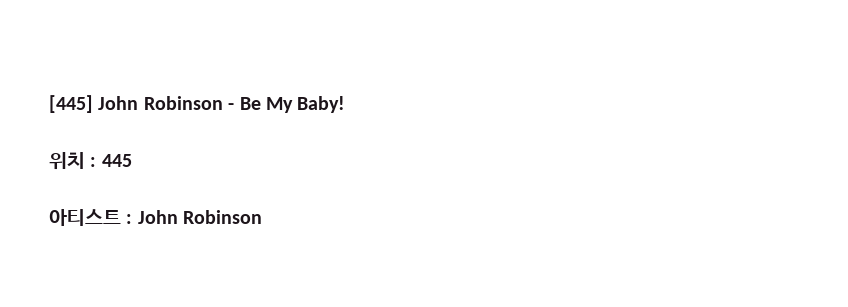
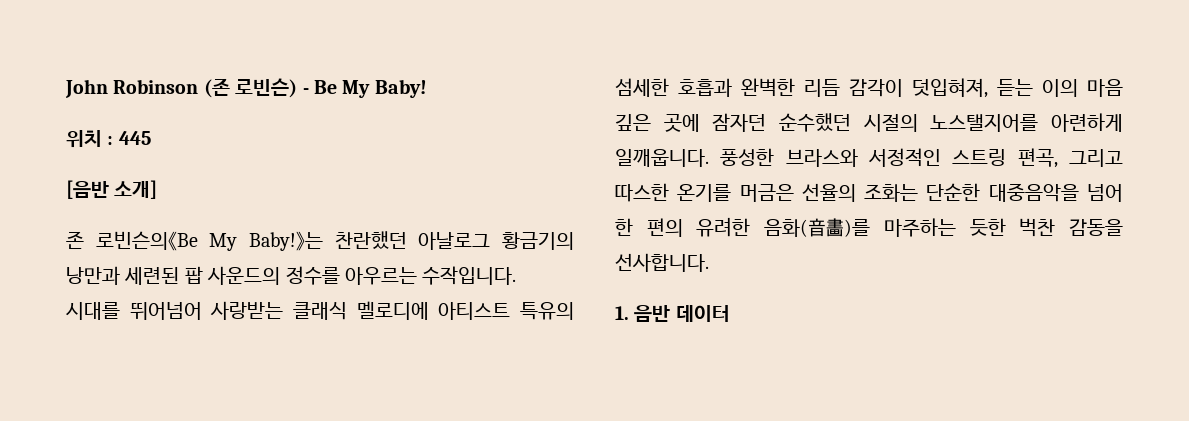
- [445] John Robinson - Be My Baby!
+ John Robinson (존 로빈슨) - Be My Baby!
- 아티스트 : John Robinson
+ [음반 소개]
+ 존 로빈슨의《Be My Baby!》는 찬란했던 아날로그 황금기의 낭만과 세련된 팝 사운드의 정수를 아우르는 수작입니다. 시대를 뛰어넘어 사랑받는 클래식 멜로디에 아티스트 특유의 섬세한 호흡과 완벽한 리듬 감각이 덧입혀져, 듣는 이의 마음 깊은 곳에 잠자던 순수했던 시절의 노스탤지어를 아련하게 일깨웁니다. 풍성한 브라스와 서정적인 스트링 편곡, 그리고 따스한 온기를 머금은 선율의 조화는 단순한 대중음악을 넘어 한 편의 유려한 음화(音畵)를 마주하는 듯한 벅찬 감동을 선사합니다.
+ 1. 음반 데이터

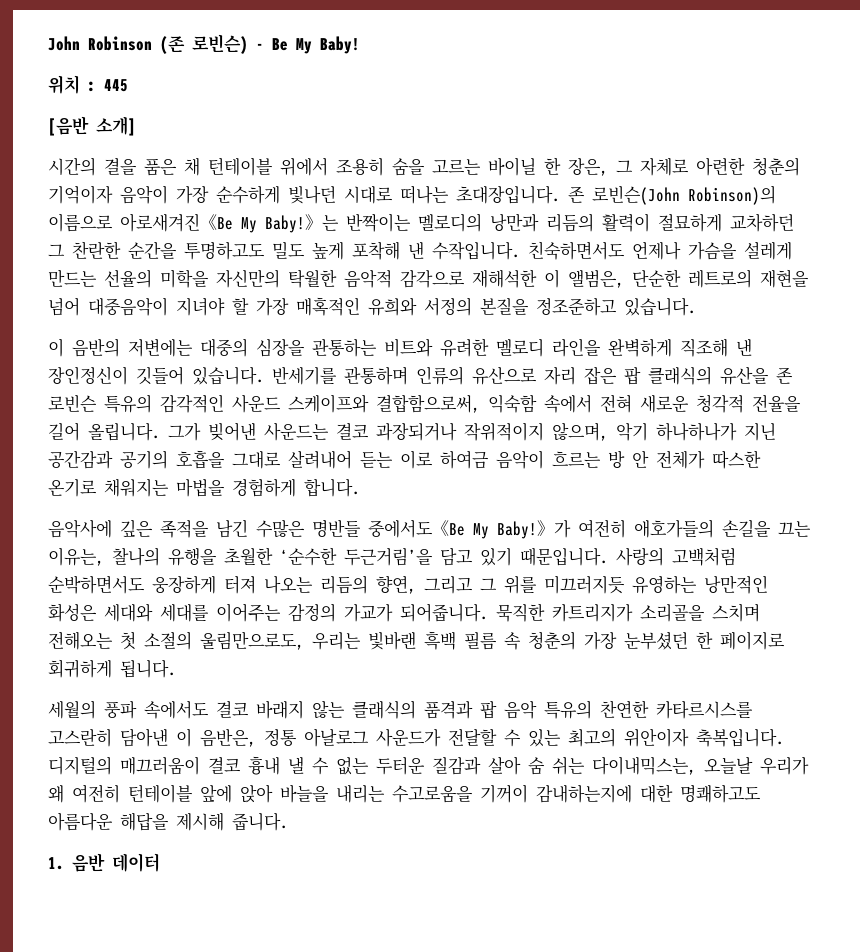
- 존 로빈슨의《Be My Baby!
+ 시간의 결을 품은 채 턴테이블 위에서 조용히 숨을 고르는 바이닐 한 장은, 그 자체로 아련한 청춘의 기억이자 음악이 가장 순수하게 빛나던 시대로 떠나는 초대장입니다. 존 로빈슨(John Robinson)의 이름으로 아로새겨진《Be My Baby!
- 》는 찬란했던 아날로그 황금기의 낭만과 세련된 팝 사운드의 정수를 아우르는 수작입니다. 시대를 뛰어넘어 사랑받는 클래식 멜로디에 아티스트 특유의 섬세한 호흡과 완벽한 리듬 감각이 덧입혀져, 듣는 이의 마음 깊은 곳에 잠자던 순수했던 시절의 노스탤지어를 아련하게 일깨웁니다. 풍성한 브라스와 서정적인 스트링 편곡, 그리고 따스한 온기를 머금은 선율의 조화는 단순한 대중음악을 넘어 한 편의 유려한 음화(音畵)를 마주하는 듯한 벅찬 감동을 선사합니다.
+ 》는 반짝이는 멜로디의 낭만과 리듬의 활력이 절묘하게 교차하던 그 찬란한 순간을 투명하고도 밀도 높게 포착해 낸 수작입니다. 친숙하면서도 언제나 가슴을 설레게 만드는 선율의 미학을 자신만의 탁월한 음악적 감각으로 재해석한 이 앨범은, 단순한 레트로의 재현을 넘어 대중음악이 지녀야 할 가장 매혹적인 유희와 서정의 본질을 정조준하고 있습니다.
+ 이 음반의 저변에는 대중의 심장을 관통하는 비트와 유려한 멜로디 라인을 완벽하게 직조해 낸 장인정신이 깃들어 있습니다. 반세기를 관통하며 인류의 유산으로 자리 잡은 팝 클래식의 유산을 존 로빈슨 특유의 감각적인 사운드 스케이프와 결합함으로써, 익숙함 속에서 전혀 새로운 청각적 전율을 길어 올립니다. 그가 빚어낸 사운드는 결코 과장되거나 작위적이지 않으며, 악기 하나하나가 지닌 공간감과 공기의 호흡을 그대로 살려내어 듣는 이로 하여금 음악이 흐르는 방 안 전체가 따스한 온기로 채워지는 마법을 경험하게 합니다.
+ 음악사에 깊은 족적을 남긴 수많은 명반들 중에서도《Be My Baby!》가 여전히 애호가들의 손길을 끄는 이유는, 찰나의 유행을 초월한 ‘순수한 두근거림’을 담고 있기 때문입니다. 사랑의 고백처럼 순박하면서도 웅장하게 터져 나오는 리듬의 향연, 그리고 그 위를 미끄러지듯 유영하는 낭만적인 화성은 세대와 세대를 이어주는 감정의 가교가 되어줍니다. 묵직한 카트리지가 소리골을 스치며 전해오는 첫 소절의 울림만으로도, 우리는 빛바랜 흑백 필름 속 청춘의 가장 눈부셨던 한 페이지로 회귀하게 됩니다.
+ 세월의 풍파 속에서도 결코 바래지 않는 클래식의 품격과 팝 음악 특유의 찬연한 카타르시스를 고스란히 담아낸 이 음반은, 정통 아날로그 사운드가 전달할 수 있는 최고의 위안이자 축복입니다. 디지털의 매끄러움이 결코 흉내 낼 수 없는 두터운 질감과 살아 숨 쉬는 다이내믹스는, 오늘날 우리가 왜 여전히 턴테이블 앞에 앉아 바늘을 내리는 수고로움을 기꺼이 감내하는지에 대한 명쾌하고도 아름다운 해답을 제시해 줍니다.

